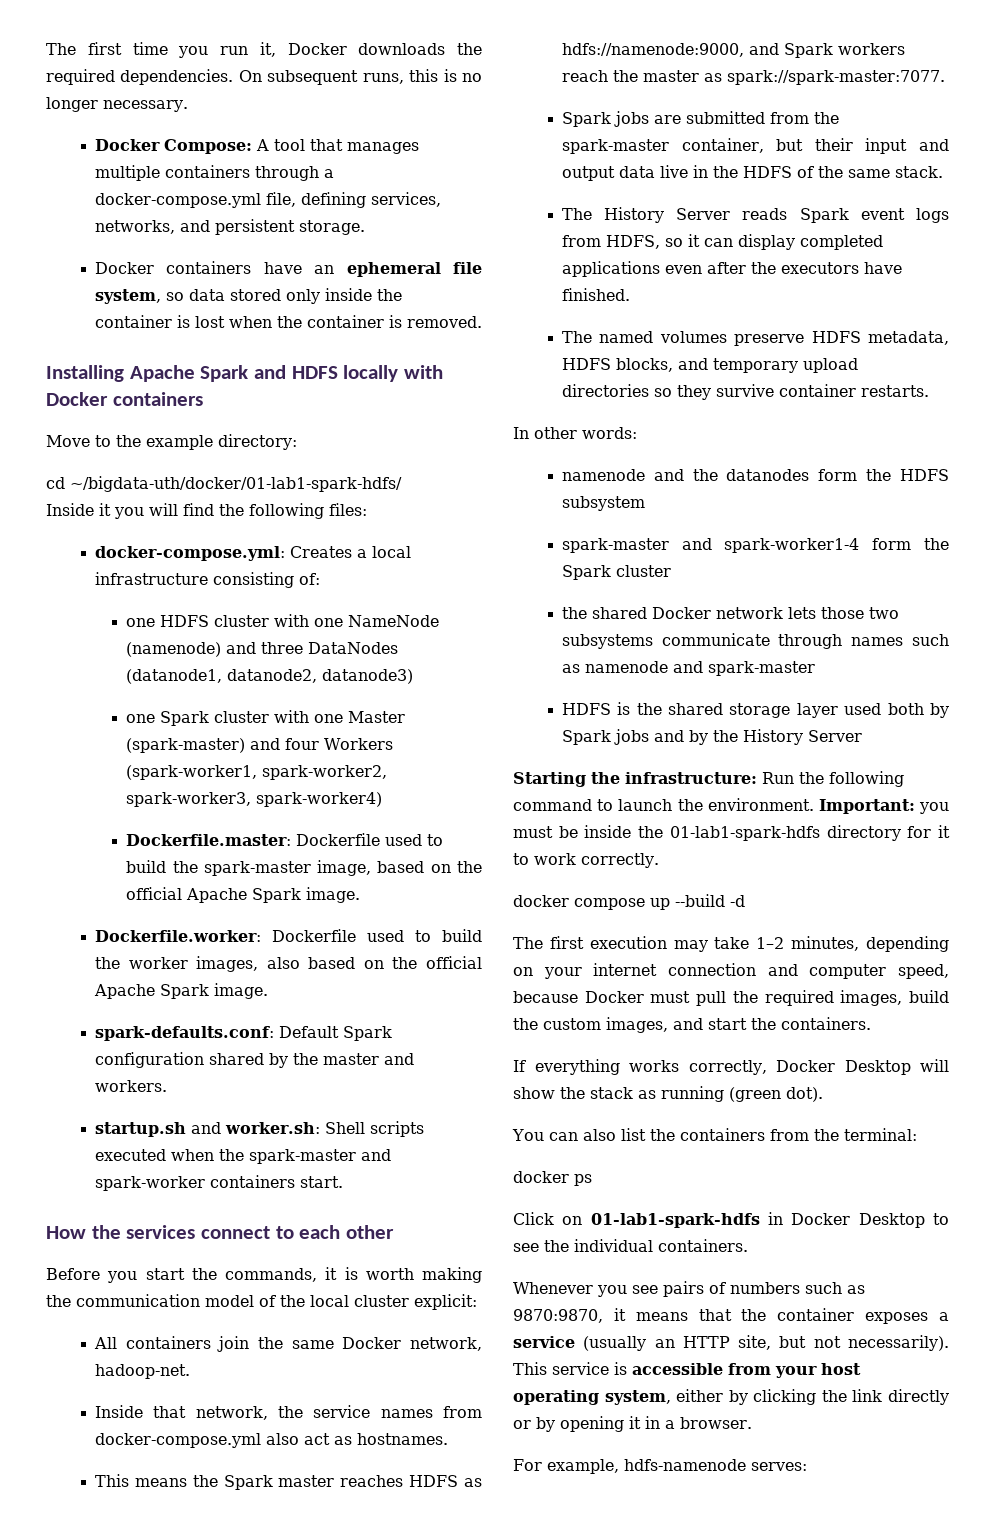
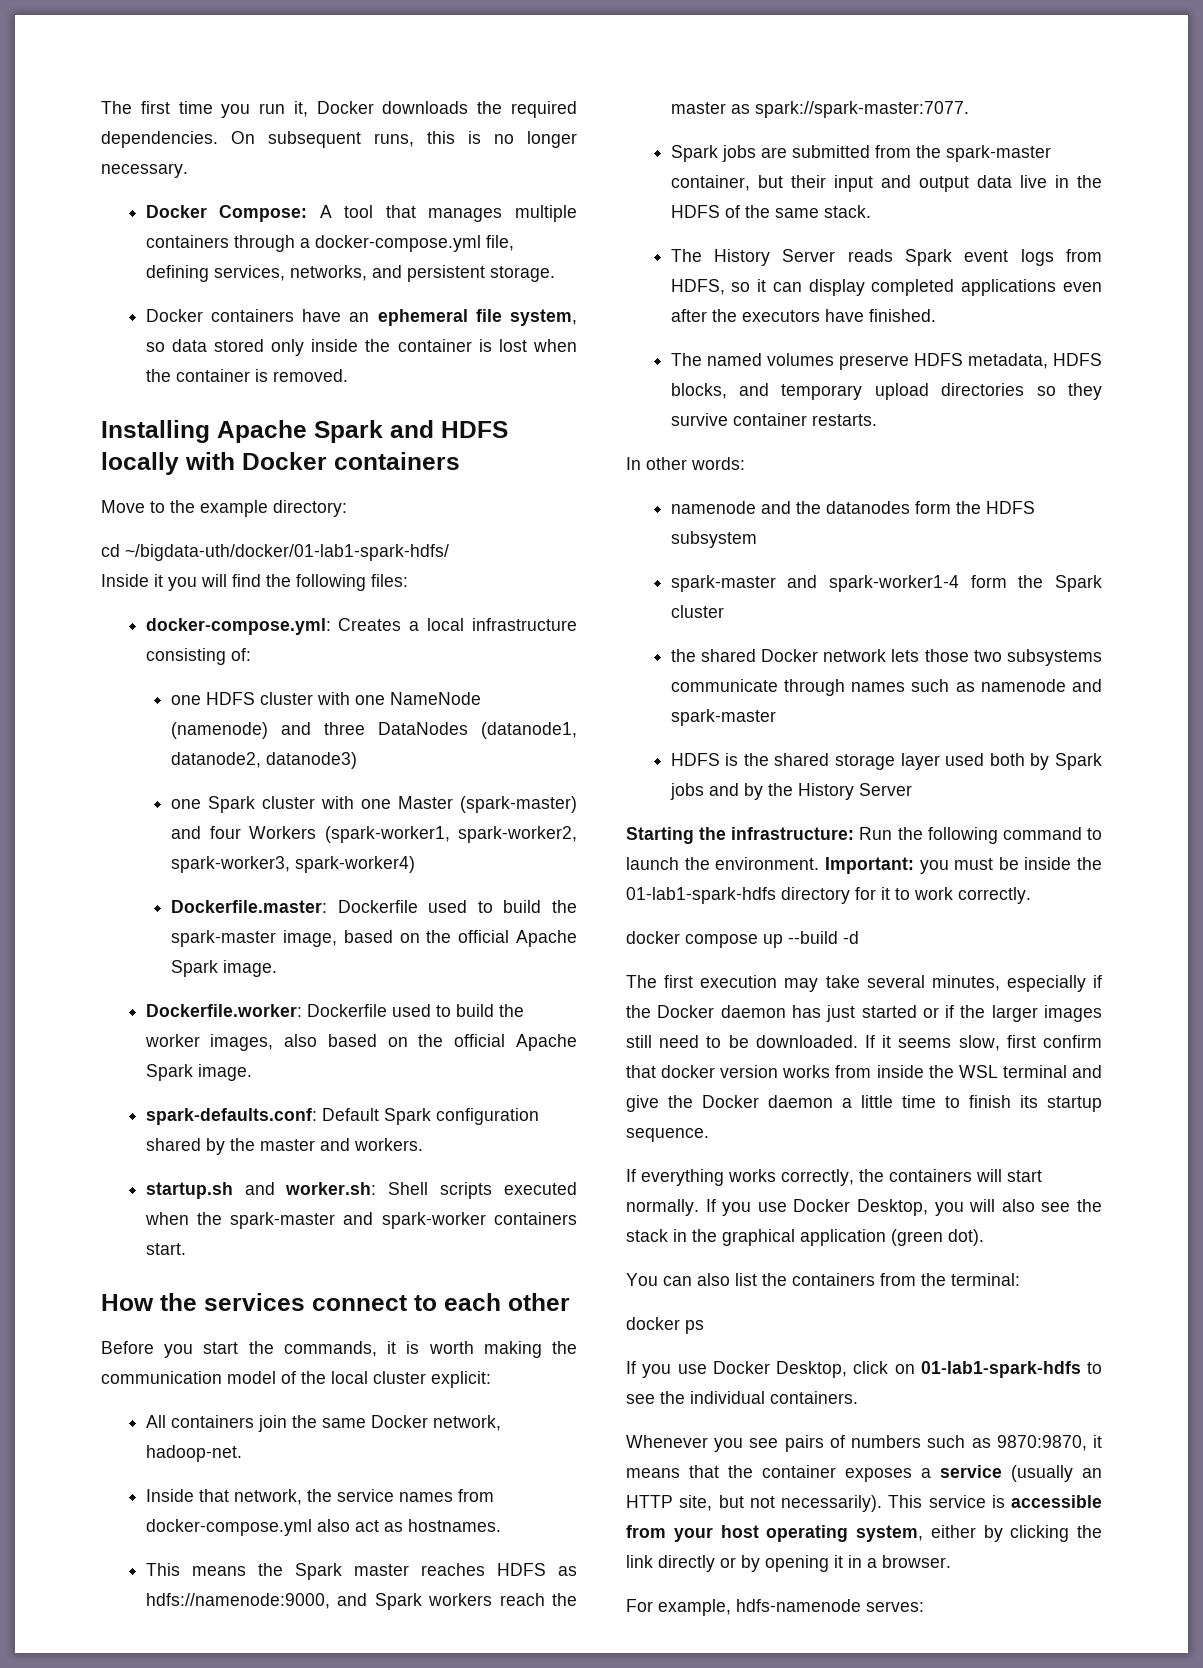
- The first execution may take 1–2 minutes, depending on your internet connection and computer speed, because Docker must pull the required images, build the custom images, and start the containers.
- If everything works correctly, Docker Desktop will show the stack as running (green dot).
+ The first execution may take several minutes, especially if the Docker daemon has just started or if the larger images still need to be downloaded. If it seems slow, first confirm that docker version works from inside the WSL terminal and give the Docker daemon a little time to finish its startup sequence.
+ If everything works correctly, the containers will start normally. If you use Docker Desktop, you will also see the stack in the graphical application (green dot).
- Click on 01-lab1-spark-hdfs in Docker Desktop to see the individual containers.
+ If you use Docker Desktop, click on 01-lab1-spark-hdfs to see the individual containers.

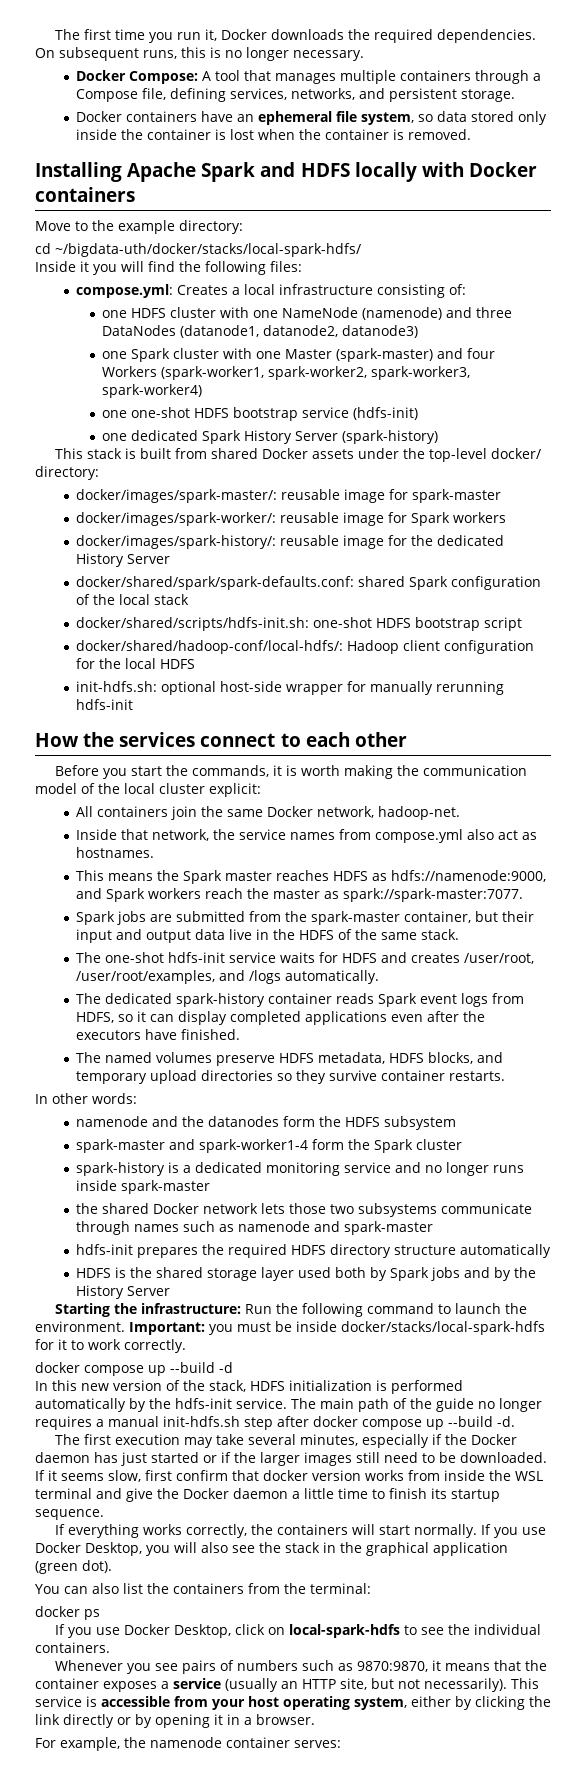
- Docker Compose: A tool that manages multiple containers through a docker-compose.yml file, defining services, networks, and persistent storage.
+ Docker Compose: A tool that manages multiple containers through a Compose file, defining services, networks, and persistent storage.
- cd ~/bigdata-uth/docker/01-lab1-spark-hdfs/
+ cd ~/bigdata-uth/docker/stacks/local-spark-hdfs/
- docker-compose.yml: Creates a local infrastructure consisting of:
+ compose.yml: Creates a local infrastructure consisting of:
- Dockerfile.master: Dockerfile used to build the spark-master image, based on the official Apache Spark image.
- Dockerfile.worker: Dockerfile used to build the worker images, also based on the official Apache Spark image.
- spark-defaults.conf: Default Spark configuration shared by the master and workers.
- startup.sh and worker.sh: Shell scripts executed when the spark-master and spark-worker containers start.
+ one one-shot HDFS bootstrap service (hdfs-init)
+ one dedicated Spark History Server (spark-history)
+ This stack is built from shared Docker assets under the top-level docker/ directory:
+ docker/images/spark-master/: reusable image for spark-master
+ docker/images/spark-worker/: reusable image for Spark workers
+ docker/images/spark-history/: reusable image for the dedicated History Server
+ docker/shared/spark/spark-defaults.conf: shared Spark configuration of the local stack
+ docker/shared/scripts/hdfs-init.sh: one-shot HDFS bootstrap script
+ docker/shared/hadoop-conf/local-hdfs/: Hadoop client configuration for the local HDFS
+ init-hdfs.sh: optional host-side wrapper for manually rerunning hdfs-init
- Inside that network, the service names from docker-compose.yml also act as hostnames.
+ Inside that network, the service names from compose.yml also act as hostnames.
- The History Server reads Spark event logs from HDFS, so it can display completed applications even after the executors have finished.
+ The one-shot hdfs-init service waits for HDFS and creates /user/root, /user/root/examples, and /logs automatically.
+ The dedicated spark-history container reads Spark event logs from HDFS, so it can display completed applications even after the executors have finished.
+ spark-history is a dedicated monitoring service and no longer runs inside spark-master
+ hdfs-init prepares the required HDFS directory structure automatically
- Important: you must be inside the 01-lab1-spark-hdfs directory for it to work correctly.
+ Important: you must be inside docker/stacks/local-spark-hdfs for it to work correctly.
+ In this new version of the stack, HDFS initialization is performed automatically by the hdfs-init service. The main path of the guide no longer requires a manual init-hdfs.sh step after docker compose up --build -d.
- If you use Docker Desktop, click on 01-lab1-spark-hdfs to see the individual containers.
+ If you use Docker Desktop, click on local-spark-hdfs to see the individual containers.
- For example, hdfs-namenode serves:
+ For example, the namenode container serves:

